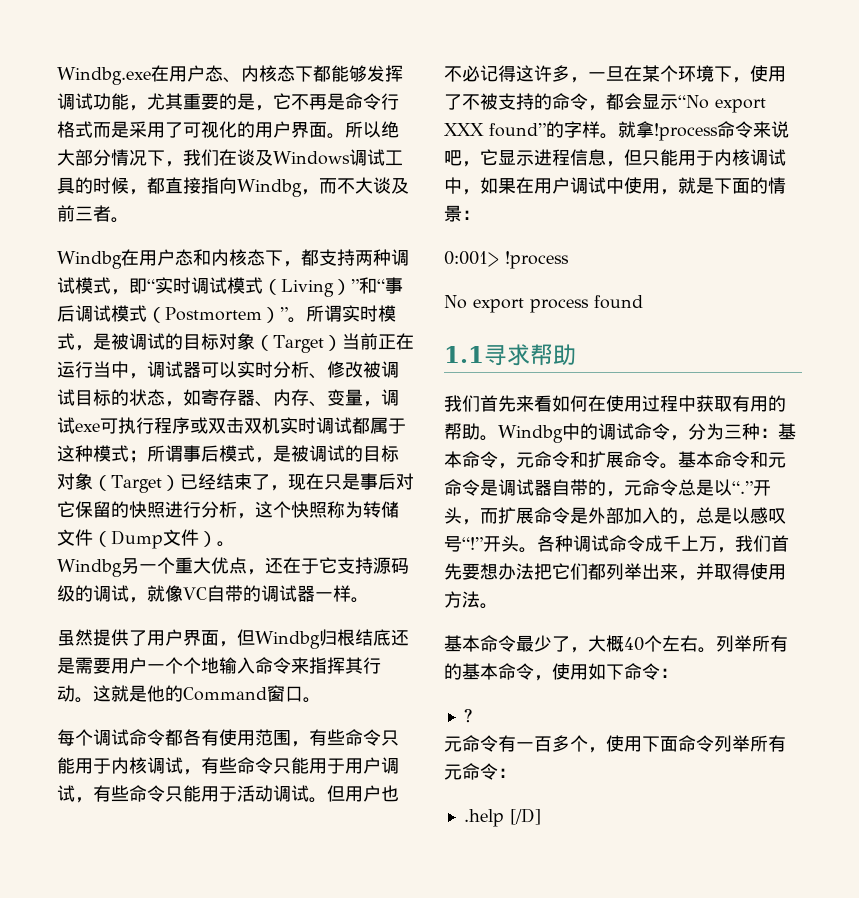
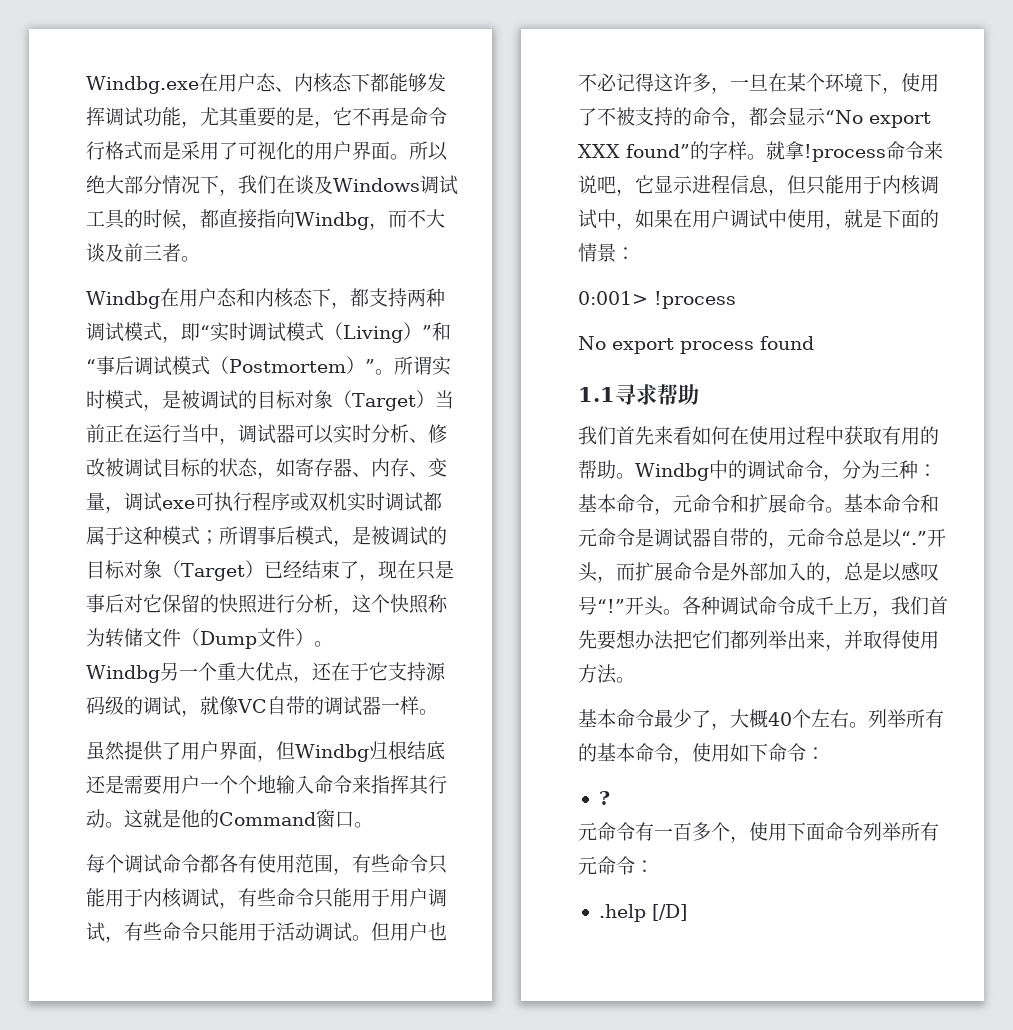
- 所谓实时模式，是被调试的目标对象（Target）当前正在运行当中，调试器可以实时分析、修改被调试目标的状态，如寄存器、内存、变量，调试exe可执行程序或双击双机实时调试都属于这种模式；
+ 所谓实时模式，是被调试的目标对象（Target）当前正在运行当中，调试器可以实时分析、修改被调试目标的状态，如寄存器、内存、变量，调试exe可执行程序或双机实时调试都属于这种模式；

